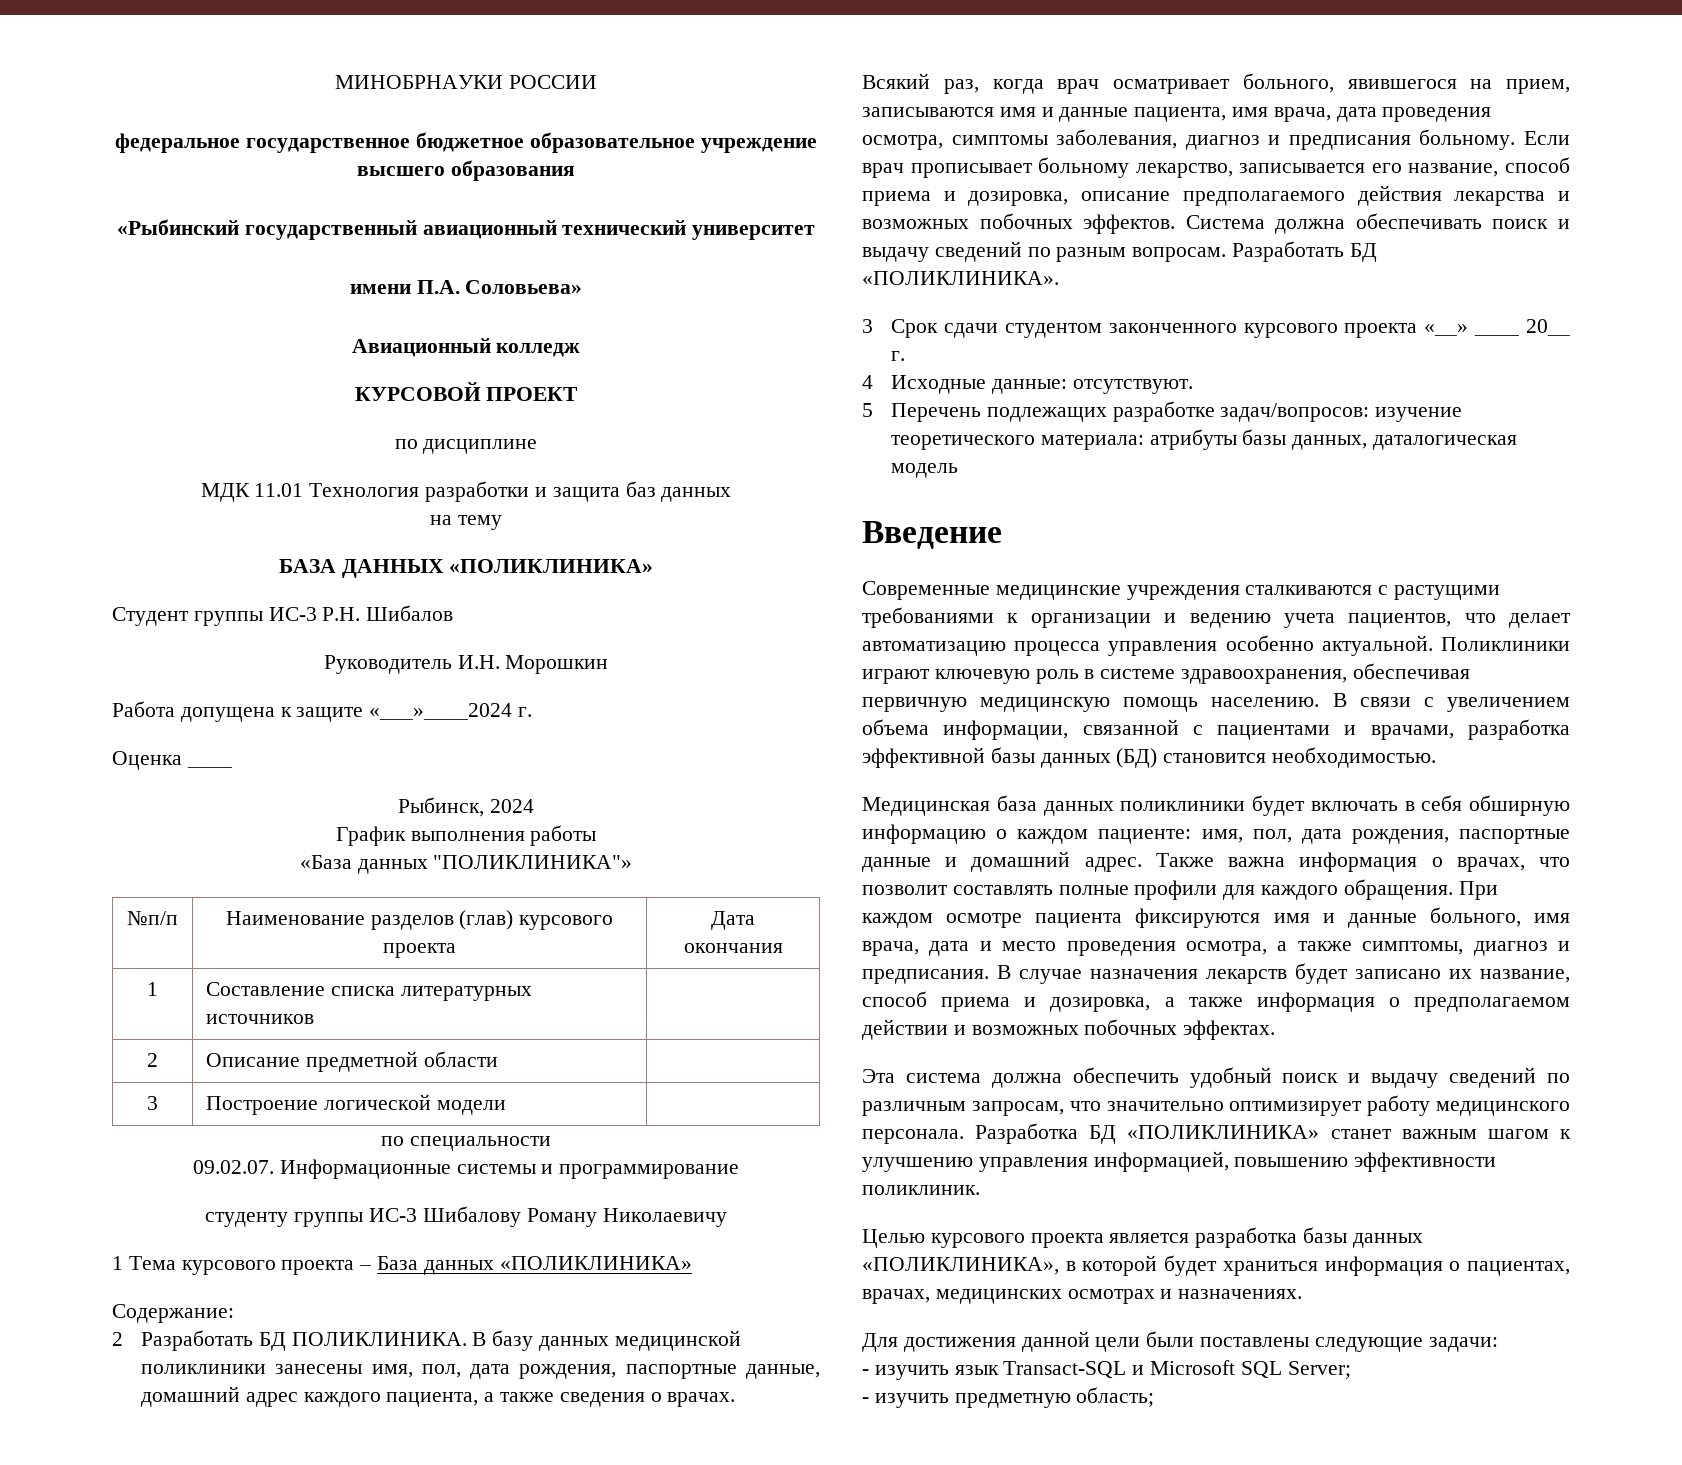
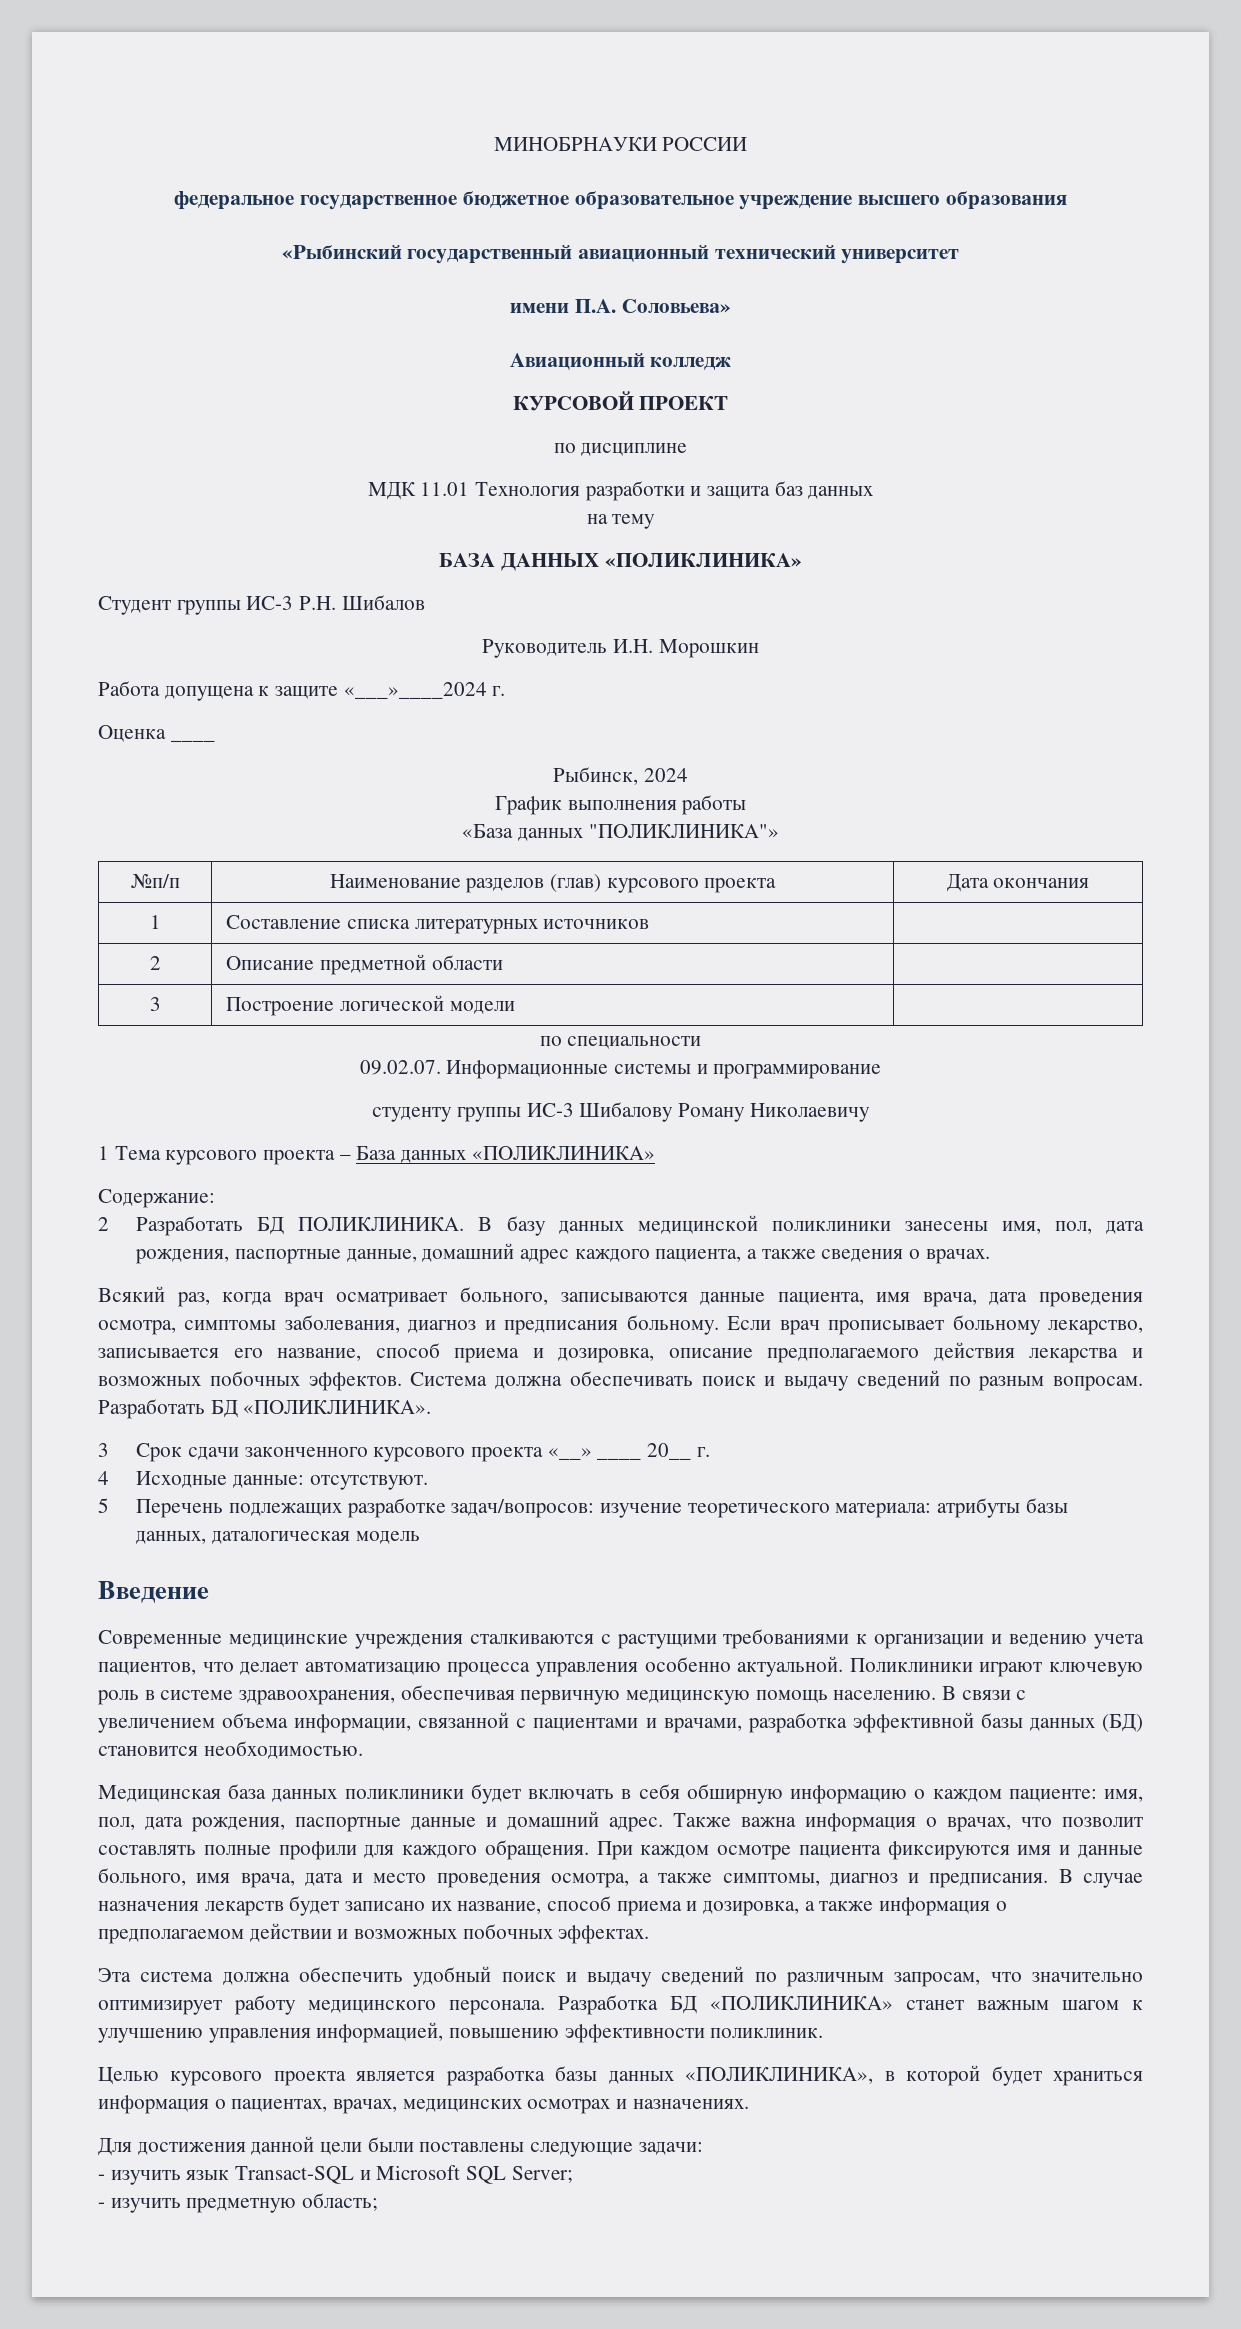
- Всякий раз, когда врач осматривает больного, явившегося на прием, записываются имя и данные пациента, имя врача, дата проведения осмотра, симптомы заболевания, диагноз и предписания больному.
+ Всякий раз, когда врач осматривает больного, записываются данные пациента, имя врача, дата проведения осмотра, симптомы заболевания, диагноз и предписания больному.
- 3 Срок сдачи студентом законченного курсового проекта «__» ____ 20__ г.
+ 3 Срок сдачи законченного курсового проекта «__» ____ 20__ г.

